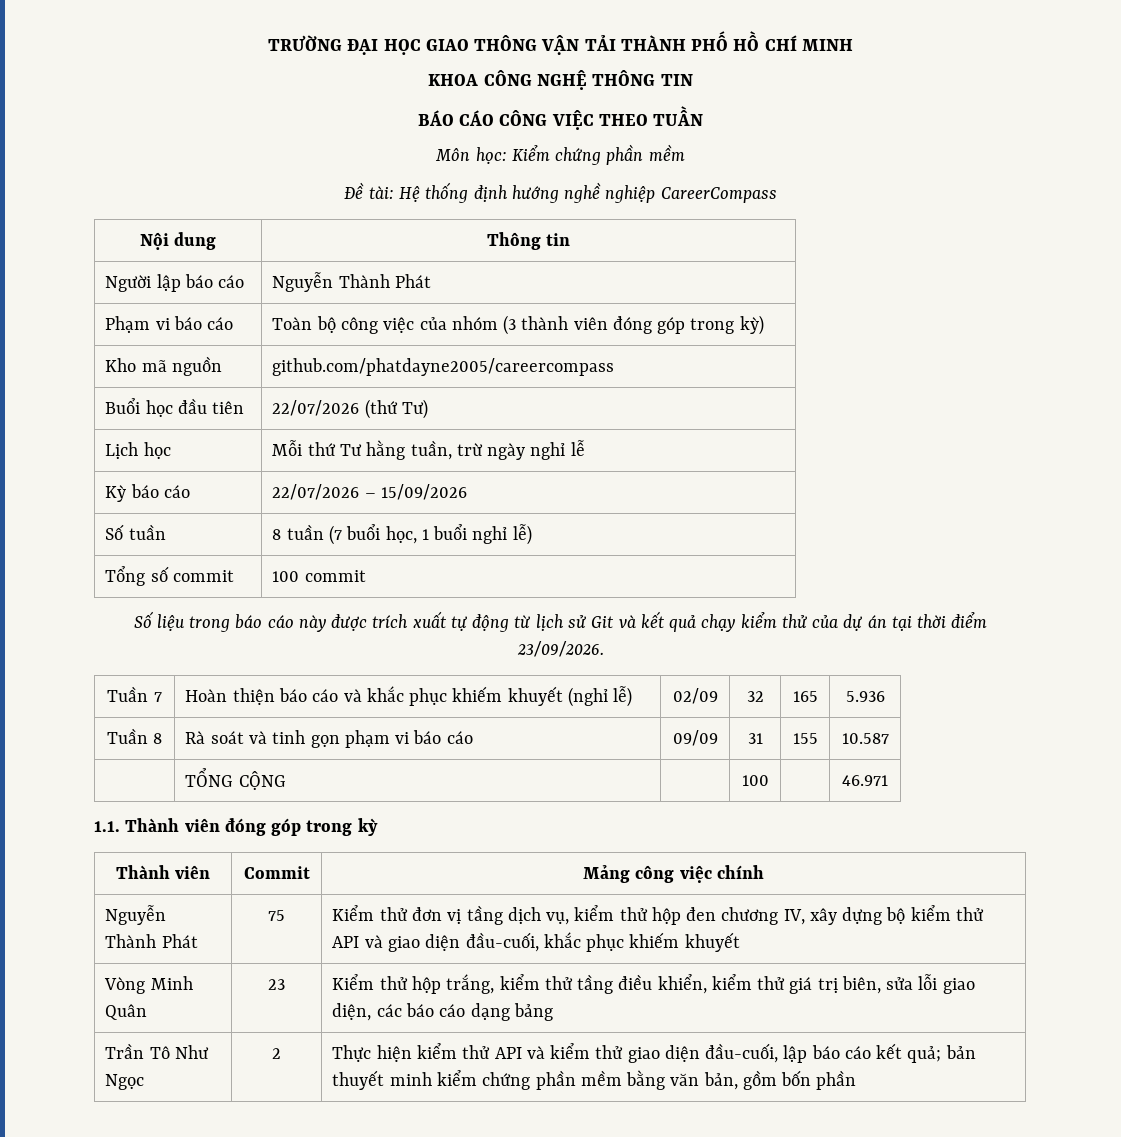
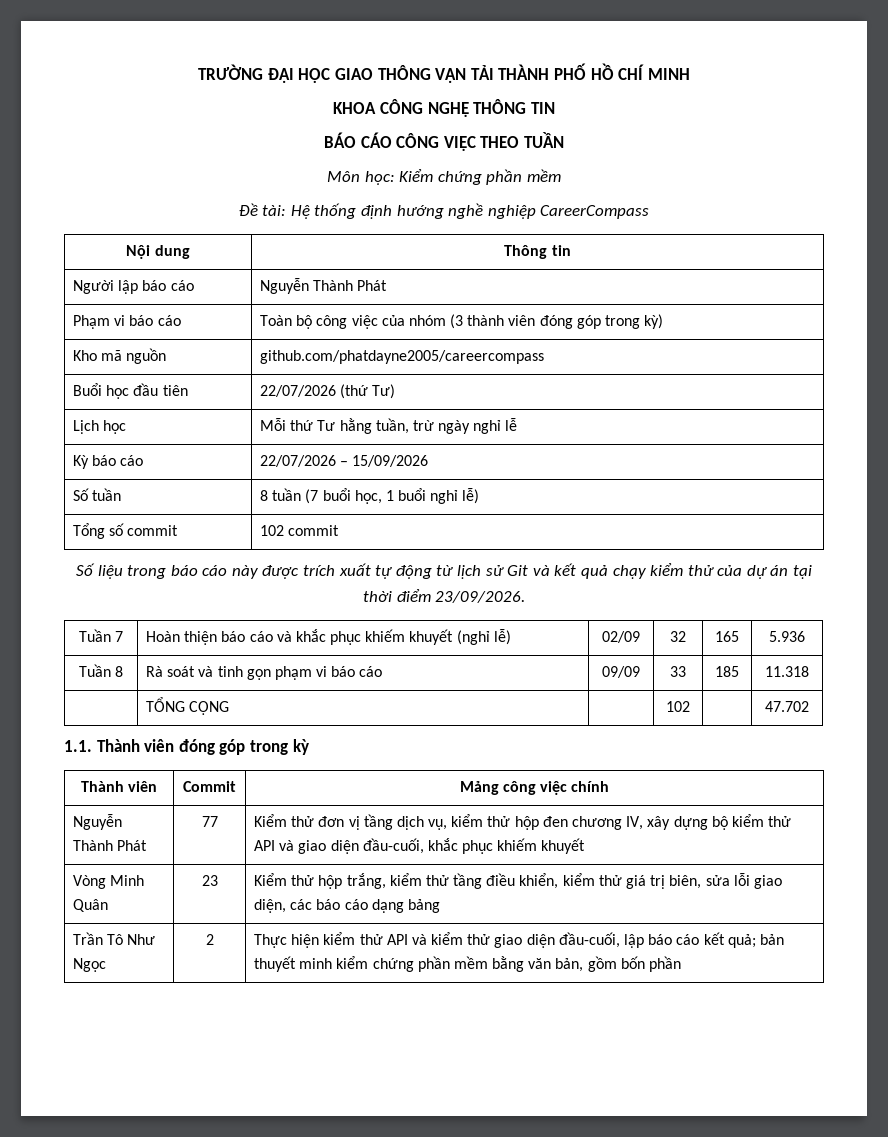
- Tổng số commit | 100 commit
+ Tổng số commit | 102 commit
- Tuần 8 | Rà soát và tinh gọn phạm vi báo cáo | 09/09 | 31 | 155 | 10.587
+ Tuần 8 | Rà soát và tinh gọn phạm vi báo cáo | 09/09 | 33 | 185 | 11.318
- | TỔNG CỘNG | | 100 | | 46.971
+ | TỔNG CỘNG | | 102 | | 47.702
- Nguyễn Thành Phát | 75 | Kiểm thử đơn vị tầng dịch vụ, kiểm thử hộp đen chương IV, xây dựng bộ kiểm thử API và giao diện đầu-cuối, khắc phục khiếm khuyết
+ Nguyễn Thành Phát | 77 | Kiểm thử đơn vị tầng dịch vụ, kiểm thử hộp đen chương IV, xây dựng bộ kiểm thử API và giao diện đầu-cuối, khắc phục khiếm khuyết

